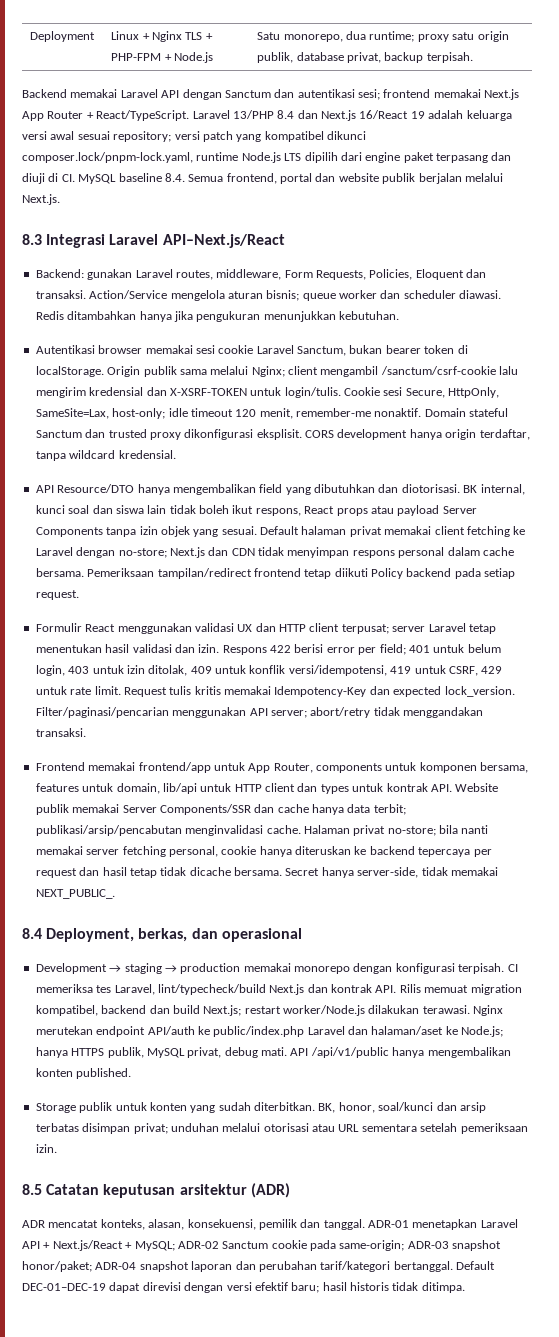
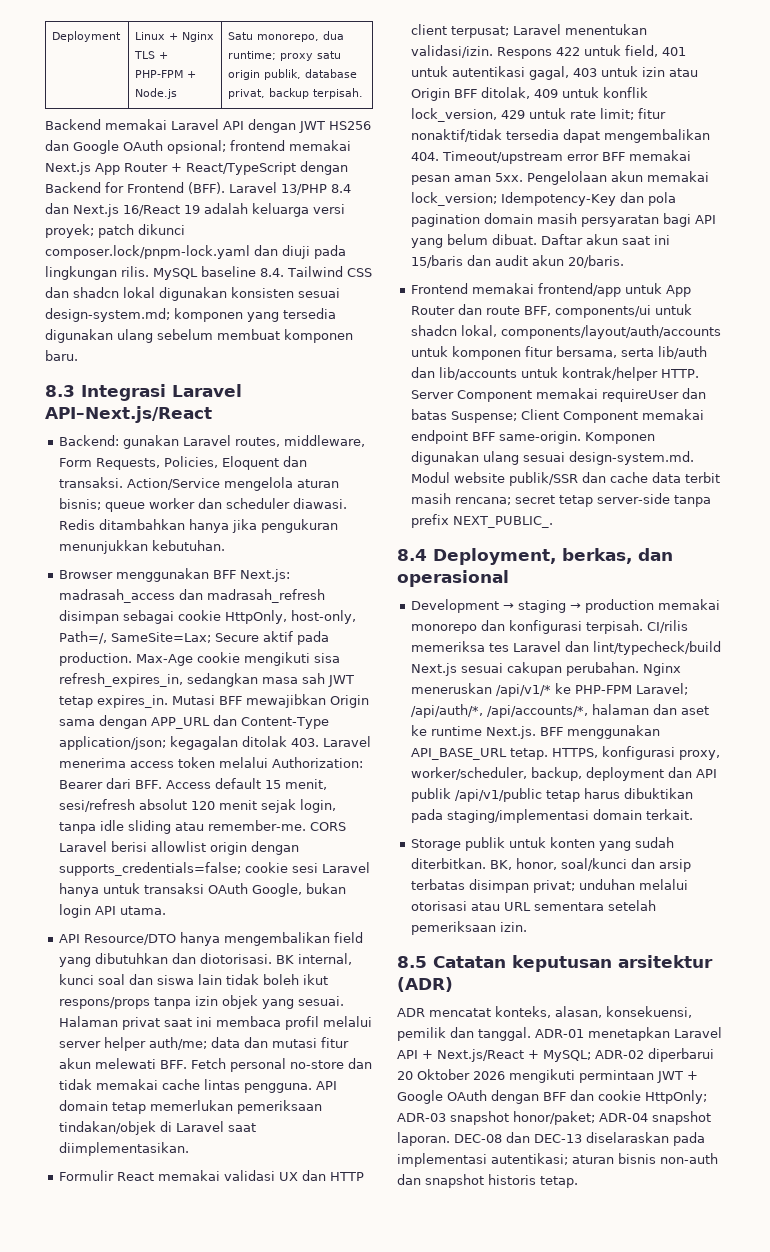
- Backend memakai Laravel API dengan Sanctum dan autentikasi sesi; frontend memakai Next.js App Router + React/TypeScript.
+ Backend memakai Laravel API dengan JWT HS256 dan Google OAuth opsional; frontend memakai Next.js App Router + React/TypeScript dengan Backend for Frontend (BFF).
- Laravel 13/PHP 8.4 dan Next.js 16/React 19 adalah keluarga versi awal sesuai repository; versi patch yang kompatibel dikunci composer.lock/pnpm-lock.yaml, runtime Node.js LTS dipilih dari engine paket terpasang dan diuji di CI. MySQL baseline 8.4. Semua frontend, portal dan website publik berjalan melalui Next.js.
+ Laravel 13/PHP 8.4 dan Next.js 16/React 19 adalah keluarga versi proyek; patch dikunci composer.lock/pnpm-lock.yaml dan diuji pada lingkungan rilis. MySQL baseline 8.4. Tailwind CSS dan shadcn lokal digunakan konsisten sesuai design-system.md; komponen yang tersedia digunakan ulang sebelum membuat komponen baru.
- Autentikasi browser memakai sesi cookie Laravel Sanctum, bukan bearer token di localStorage. Origin publik sama melalui Nginx; client mengambil /sanctum/csrf-cookie lalu mengirim kredensial dan X-XSRF-TOKEN untuk login/tulis. Cookie sesi Secure, HttpOnly, SameSite=Lax, host-only; idle timeout 120 menit, remember-me nonaktif. Domain stateful Sanctum dan trusted proxy dikonfigurasi eksplisit. CORS development hanya origin terdaftar, tanpa wildcard kredensial.
+ Browser menggunakan BFF Next.js: madrasah_access dan madrasah_refresh disimpan sebagai cookie HttpOnly, host-only, Path=/, SameSite=Lax; Secure aktif pada production. Max-Age cookie mengikuti sisa refresh_expires_in, sedangkan masa sah JWT tetap expires_in. Mutasi BFF mewajibkan Origin sama dengan APP_URL dan Content-Type application/json; kegagalan ditolak 403. Laravel menerima access token melalui Authorization: Bearer dari BFF. Access default 15 menit, sesi/refresh absolut 120 menit sejak login, tanpa idle sliding atau remember-me. CORS Laravel berisi allowlist origin dengan supports_credentials=false; cookie sesi Laravel hanya untuk transaksi OAuth Google, bukan login API utama.
- BK internal, kunci soal dan siswa lain tidak boleh ikut respons, React props atau payload Server Components tanpa izin objek yang sesuai.
+ BK internal, kunci soal dan siswa lain tidak boleh ikut respons/props tanpa izin objek yang sesuai.
- Default halaman privat memakai client fetching ke Laravel dengan no-store; Next.js dan CDN tidak menyimpan respons personal dalam cache bersama. Pemeriksaan tampilan/redirect frontend tetap diikuti Policy backend pada setiap request.
+ Halaman privat saat ini membaca profil melalui server helper auth/me; data dan mutasi fitur akun melewati BFF. Fetch personal no-store dan tidak memakai cache lintas pengguna. API domain tetap memerlukan pemeriksaan tindakan/objek di Laravel saat diimplementasikan.
- Formulir React menggunakan validasi UX dan HTTP client terpusat; server Laravel tetap menentukan hasil validasi dan izin. Respons 422 berisi error per field; 401 untuk belum login, 403 untuk izin ditolak, 409 untuk konflik versi/idempotensi, 419 untuk CSRF, 429 untuk rate limit. Request tulis kritis memakai Idempotency-Key dan expected lock_version. Filter/paginasi/pencarian menggunakan API server; abort/retry tidak menggandakan transaksi.
+ Formulir React memakai validasi UX dan HTTP client terpusat; Laravel menentukan validasi/izin. Respons 422 untuk field, 401 untuk autentikasi gagal, 403 untuk izin atau Origin BFF ditolak, 409 untuk konflik lock_version, 429 untuk rate limit; fitur nonaktif/tidak tersedia dapat mengembalikan 404. Timeout/upstream error BFF memakai pesan aman 5xx. Pengelolaan akun memakai lock_version; Idempotency-Key dan pola pagination domain masih persyaratan bagi API yang belum dibuat. Daftar akun saat ini 15/baris dan audit akun 20/baris.
- Frontend memakai frontend/app untuk App Router, components untuk komponen bersama, features untuk domain, lib/api untuk HTTP client dan types untuk kontrak API. Website publik memakai Server Components/SSR dan cache hanya data terbit; publikasi/arsip/pencabutan menginvalidasi cache. Halaman privat no-store; bila nanti memakai server fetching personal, cookie hanya diteruskan ke backend tepercaya per request dan hasil tetap tidak dicache bersama. Secret hanya server-side, tidak memakai NEXT_PUBLIC_.
+ Frontend memakai frontend/app untuk App Router dan route BFF, components/ui untuk shadcn lokal, components/layout/auth/accounts untuk komponen fitur bersama, serta lib/auth dan lib/accounts untuk kontrak/helper HTTP. Server Component memakai requireUser dan batas Suspense; Client Component memakai endpoint BFF same-origin. Komponen digunakan ulang sesuai design-system.md. Modul website publik/SSR dan cache data terbit masih rencana; secret tetap server-side tanpa prefix NEXT_PUBLIC_.
- Development → staging → production memakai monorepo dengan konfigurasi terpisah.
+ Development → staging → production memakai monorepo dan konfigurasi terpisah.
- CI memeriksa tes Laravel, lint/typecheck/build Next.js dan kontrak API. Rilis memuat migration kompatibel, backend dan build Next.js; restart worker/Node.js dilakukan terawasi. Nginx merutekan endpoint API/auth ke public/index.php Laravel dan halaman/aset ke Node.js; hanya HTTPS publik, MySQL privat, debug mati. API /api/v1/public hanya mengembalikan konten published.
+ CI/rilis memeriksa tes Laravel dan lint/typecheck/build Next.js sesuai cakupan perubahan. Nginx meneruskan /api/v1/* ke PHP-FPM Laravel; /api/auth/*, /api/accounts/*, halaman dan aset ke runtime Next.js. BFF menggunakan API_BASE_URL tetap. HTTPS, konfigurasi proxy, worker/scheduler, backup, deployment dan API publik /api/v1/public tetap harus dibuktikan pada staging/implementasi domain terkait.
- ADR-01 menetapkan Laravel API + Next.js/React + MySQL; ADR-02 Sanctum cookie pada same-origin; ADR-03 snapshot honor/paket; ADR-04 snapshot laporan dan perubahan tarif/kategori bertanggal. Default DEC-01–DEC-19 dapat direvisi dengan versi efektif baru; hasil historis tidak ditimpa.
+ ADR-01 menetapkan Laravel API + Next.js/React + MySQL; ADR-02 diperbarui 20 Oktober 2026 mengikuti permintaan JWT + Google OAuth dengan BFF dan cookie HttpOnly; ADR-03 snapshot honor/paket; ADR-04 snapshot laporan. DEC-08 dan DEC-13 diselaraskan pada implementasi autentikasi; aturan bisnis non-auth dan snapshot historis tetap.

